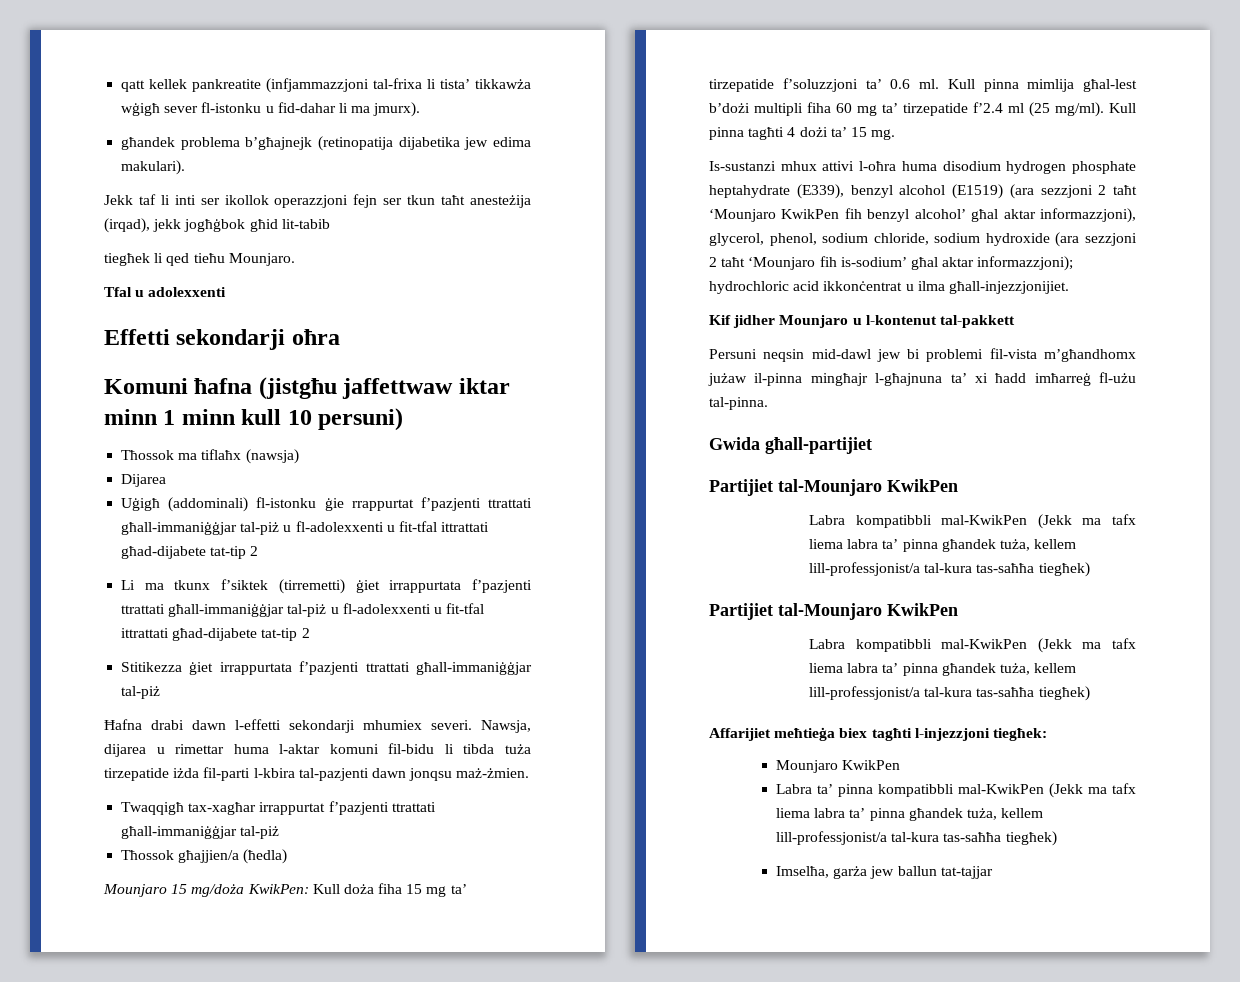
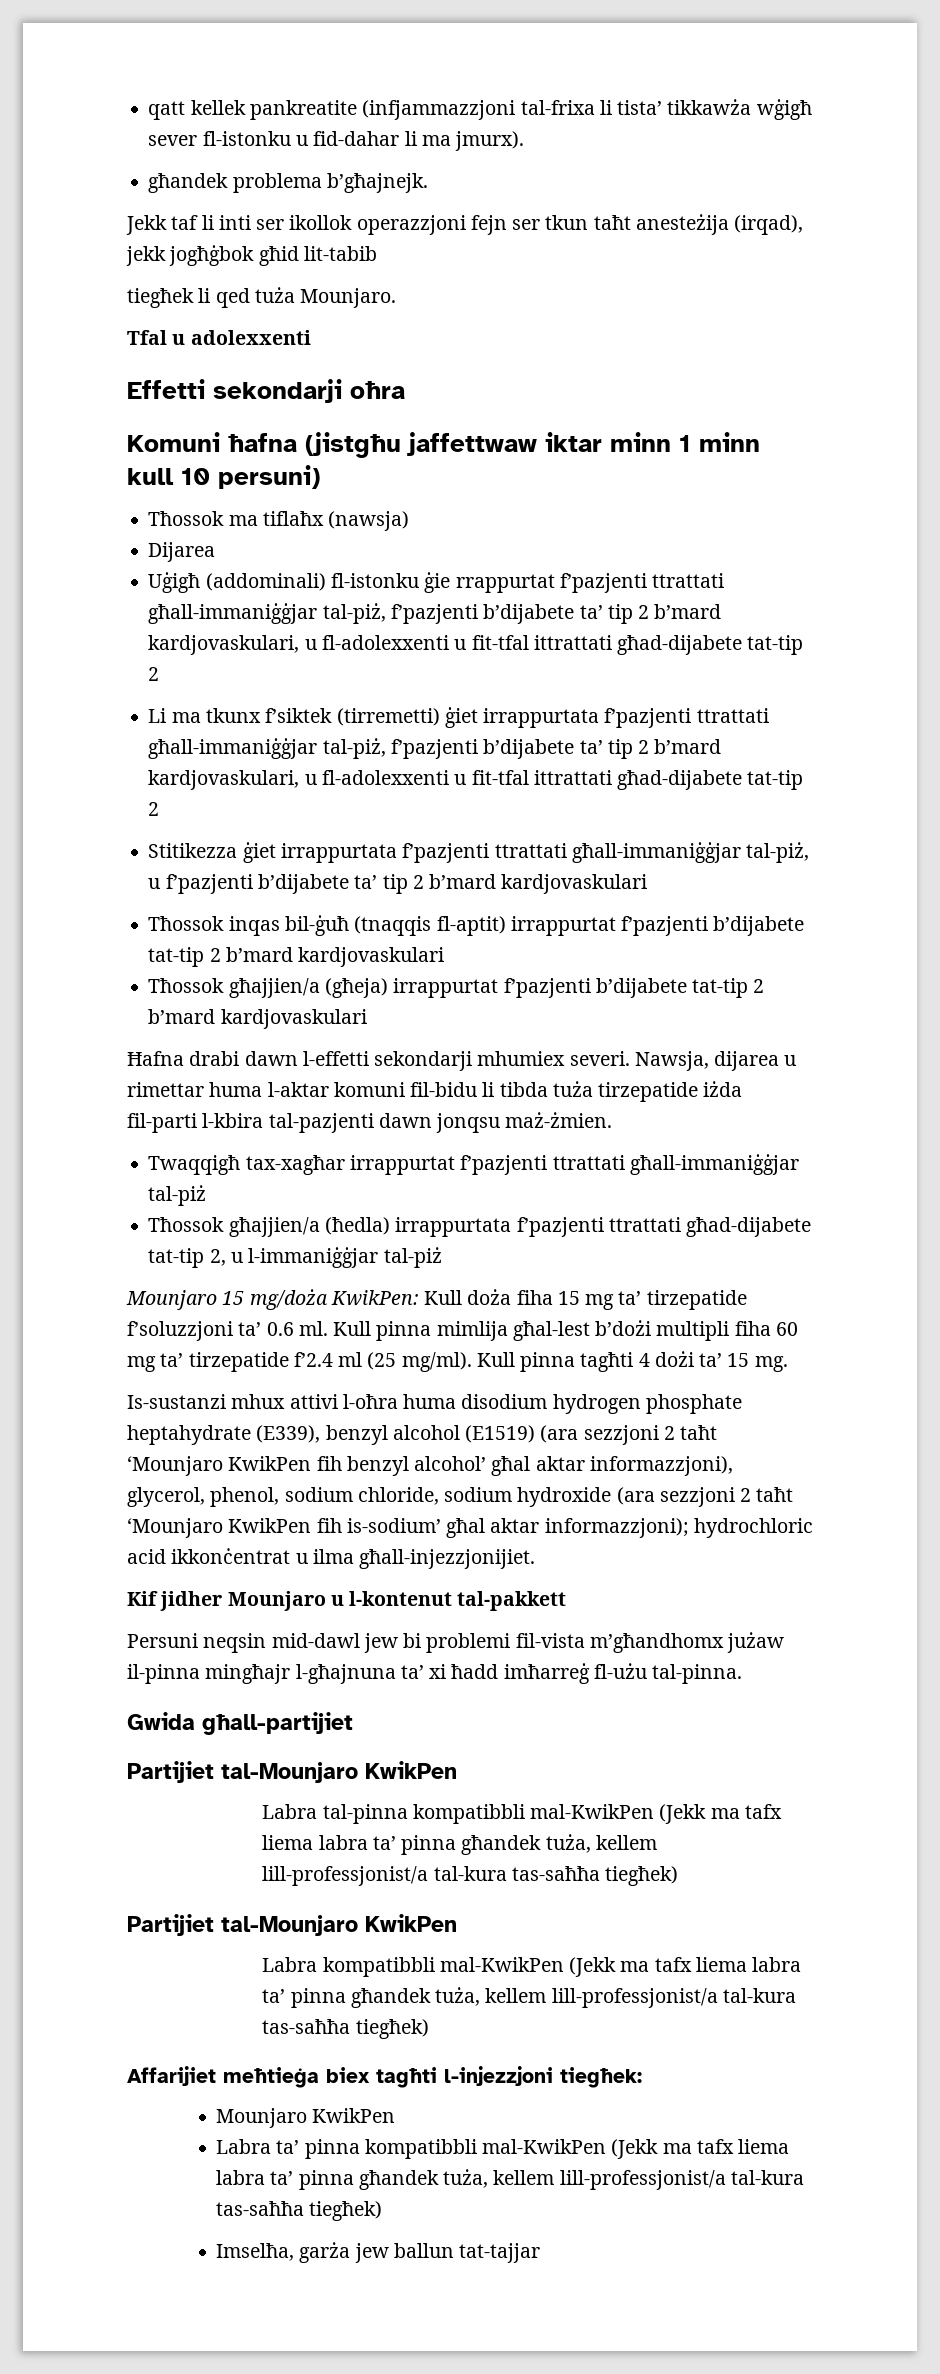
- għandek problema b’għajnejk (retinopatija dijabetika jew edima makulari).
+ għandek problema b’għajnejk.
- tiegħek li qed tieħu Mounjaro.
+ tiegħek li qed tuża Mounjaro.
- Uġigħ (addominali) fl-istonku ġie rrappurtat f’pazjenti ttrattati għall-immaniġġjar tal-piż u fl-adolexxenti u fit-tfal ittrattati għad-dijabete tat-tip 2
+ Uġigħ (addominali) fl-istonku ġie rrappurtat f’pazjenti ttrattati għall-immaniġġjar tal-piż, f’pazjenti b’dijabete ta’ tip 2 b’mard kardjovaskulari, u fl-adolexxenti u fit-tfal ittrattati għad-dijabete tat-tip 2
- Li ma tkunx f’siktek (tirremetti) ġiet irrappurtata f’pazjenti ttrattati għall-immaniġġjar tal-piż u fl-adolexxenti u fit-tfal ittrattati għad-dijabete tat-tip 2
+ Li ma tkunx f’siktek (tirremetti) ġiet irrappurtata f’pazjenti ttrattati għall-immaniġġjar tal-piż, f’pazjenti b’dijabete ta’ tip 2 b’mard kardjovaskulari, u fl-adolexxenti u fit-tfal ittrattati għad-dijabete tat-tip 2
- Stitikezza ġiet irrappurtata f’pazjenti ttrattati għall-immaniġġjar tal-piż
+ Stitikezza ġiet irrappurtata f’pazjenti ttrattati għall-immaniġġjar tal-piż, u f’pazjenti b’dijabete ta’ tip 2 b’mard kardjovaskulari
+ Tħossok inqas bil-ġuħ (tnaqqis fl-aptit) irrappurtat f’pazjenti b’dijabete tat-tip 2 b’mard kardjovaskulari
+ Tħossok għajjien/a (għeja) irrappurtat f’pazjenti b’dijabete tat-tip 2 b’mard kardjovaskulari
- Tħossok għajjien/a (ħedla)
+ Tħossok għajjien/a (ħedla) irrappurtata f’pazjenti ttrattati għad-dijabete tat-tip 2, u l-immaniġġjar tal-piż
- Is-sustanzi mhux attivi l-oħra huma disodium hydrogen phosphate heptahydrate (E339), benzyl alcohol (E1519) (ara sezzjoni 2 taħt ‘Mounjaro KwikPen fih benzyl alcohol’ għal aktar informazzjoni), glycerol, phenol, sodium chloride, sodium hydroxide (ara sezzjoni 2 taħt ‘Mounjaro fih is-sodium’ għal aktar informazzjoni); hydrochloric acid ikkonċentrat u ilma għall-injezzjonijiet.
+ Is-sustanzi mhux attivi l-oħra huma disodium hydrogen phosphate heptahydrate (E339), benzyl alcohol (E1519) (ara sezzjoni 2 taħt ‘Mounjaro KwikPen fih benzyl alcohol’ għal aktar informazzjoni), glycerol, phenol, sodium chloride, sodium hydroxide (ara sezzjoni 2 taħt ‘Mounjaro KwikPen fih is-sodium’ għal aktar informazzjoni); hydrochloric acid ikkonċentrat u ilma għall-injezzjonijiet.
  Gwida għall-partijiet
  Partijiet tal-Mounjaro KwikPen
- Labra kompatibbli mal-KwikPen (Jekk ma tafx liema labra ta’ pinna għandek tuża, kellem lill-professjonist/a tal-kura tas-saħħa tiegħek)
+ Labra tal-pinna kompatibbli mal-KwikPen (Jekk ma tafx liema labra ta’ pinna għandek tuża, kellem lill-professjonist/a tal-kura tas-saħħa tiegħek)

